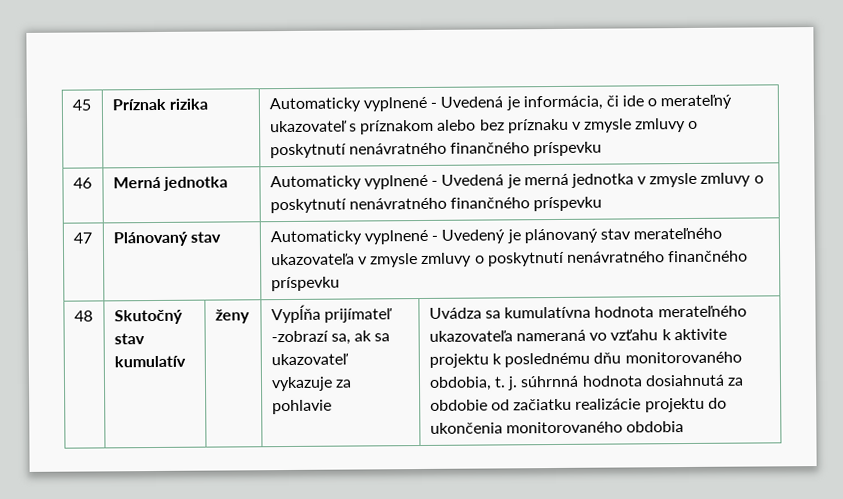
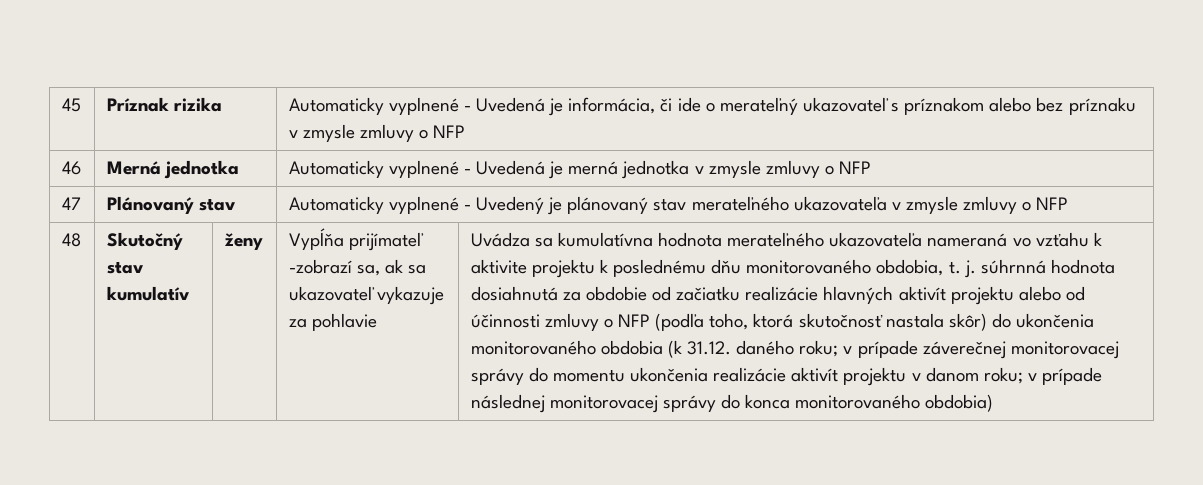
- 45 | Príznak rizika | Automaticky vyplnené - Uvedená je informácia, či ide o merateľný ukazovateľ s príznakom alebo bez príznaku v zmysle zmluvy o poskytnutí nenávratného finančného príspevku
+ 45 | Príznak rizika | Automaticky vyplnené - Uvedená je informácia, či ide o merateľný ukazovateľ s príznakom alebo bez príznaku v zmysle zmluvy o NFP
- 46 | Merná jednotka | Automaticky vyplnené - Uvedená je merná jednotka v zmysle zmluvy o poskytnutí nenávratného finančného príspevku
+ 46 | Merná jednotka | Automaticky vyplnené - Uvedená je merná jednotka v zmysle zmluvy o NFP
- 47 | Plánovaný stav | Automaticky vyplnené - Uvedený je plánovaný stav merateľného ukazovateľa v zmysle zmluvy o poskytnutí nenávratného finančného príspevku
+ 47 | Plánovaný stav | Automaticky vyplnené - Uvedený je plánovaný stav merateľného ukazovateľa v zmysle zmluvy o NFP
- Uvádza sa kumulatívna hodnota merateľného ukazovateľa nameraná vo vzťahu k aktivite projektu k poslednému dňu monitorovaného obdobia, t. j. súhrnná hodnota dosiahnutá za obdobie od začiatku realizácie projektu do ukončenia monitorovaného obdobia
+ Uvádza sa kumulatívna hodnota merateľného ukazovateľa nameraná vo vzťahu k aktivite projektu k poslednému dňu monitorovaného obdobia, t. j. súhrnná hodnota dosiahnutá za obdobie od začiatku realizácie hlavných aktivít projektu alebo od účinnosti zmluvy o NFP (podľa toho, ktorá skutočnosť nastala skôr) do ukončenia monitorovaného obdobia (k 31.12. daného roku; v prípade záverečnej monitorovacej správy do momentu ukončenia realizácie aktivít projektu v danom roku; v prípade následnej monitorovacej správy do konca monitorovaného obdobia)

